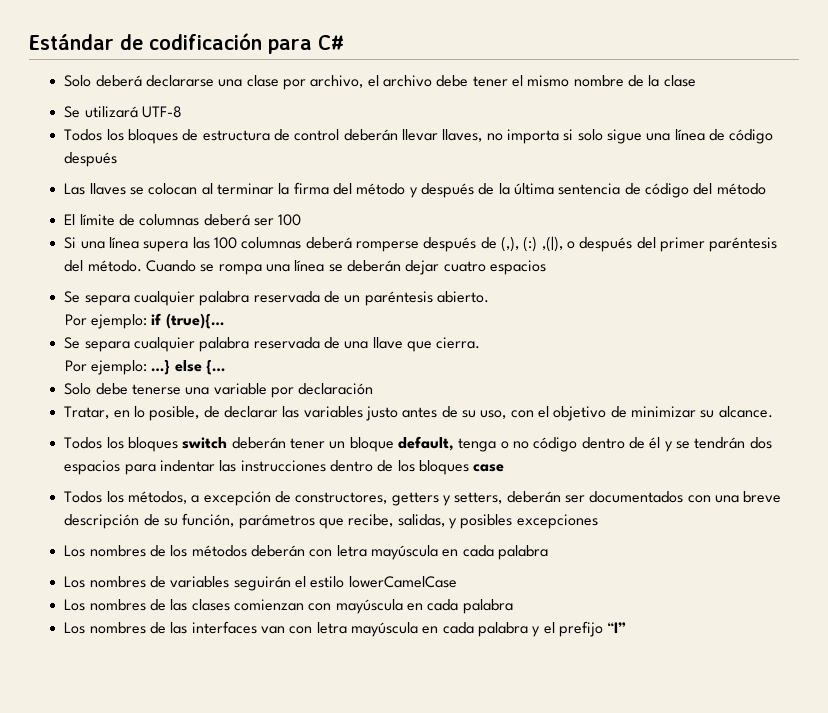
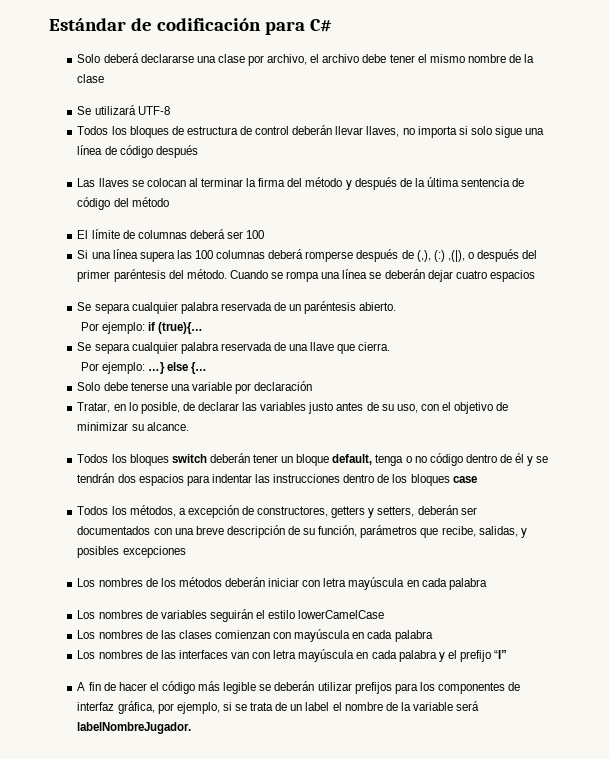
- Los nombres de los métodos deberán con letra mayúscula en cada palabra
+ Los nombres de los métodos deberán iniciar con letra mayúscula en cada palabra
+ A fin de hacer el código más legible se deberán utilizar prefijos para los componentes de interfaz gráfica, por ejemplo, si se trata de un label el nombre de la variable será labelNombreJugador.

